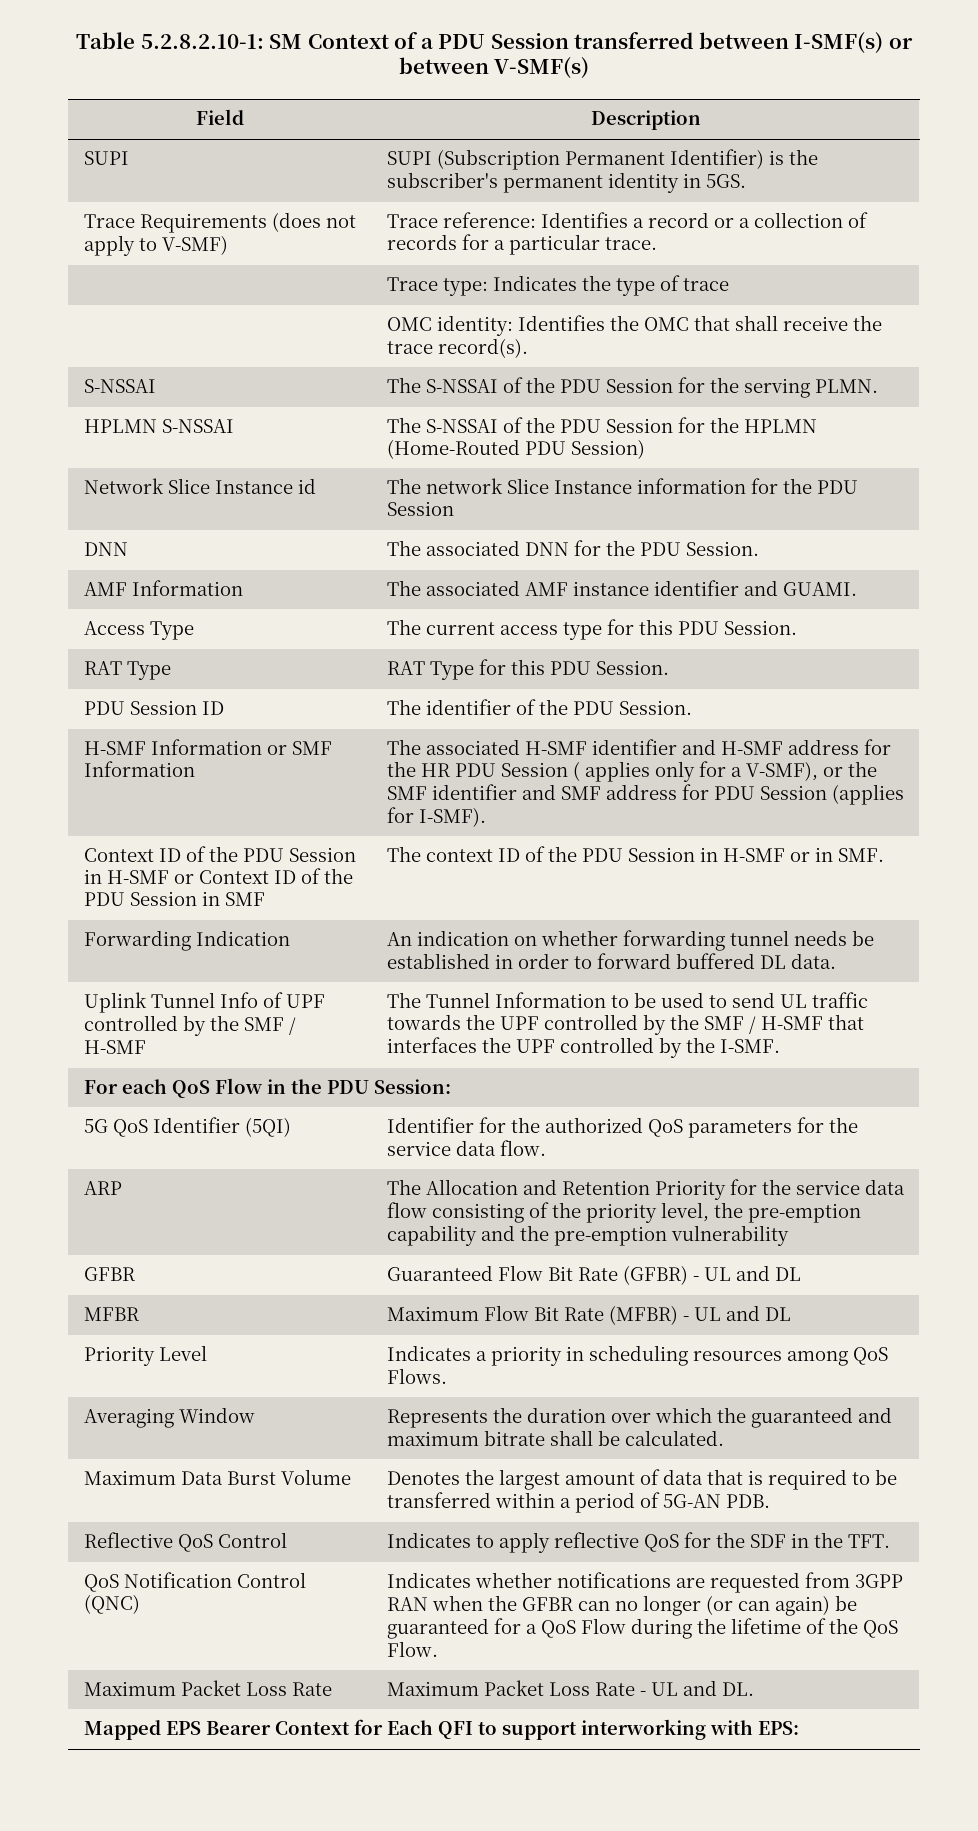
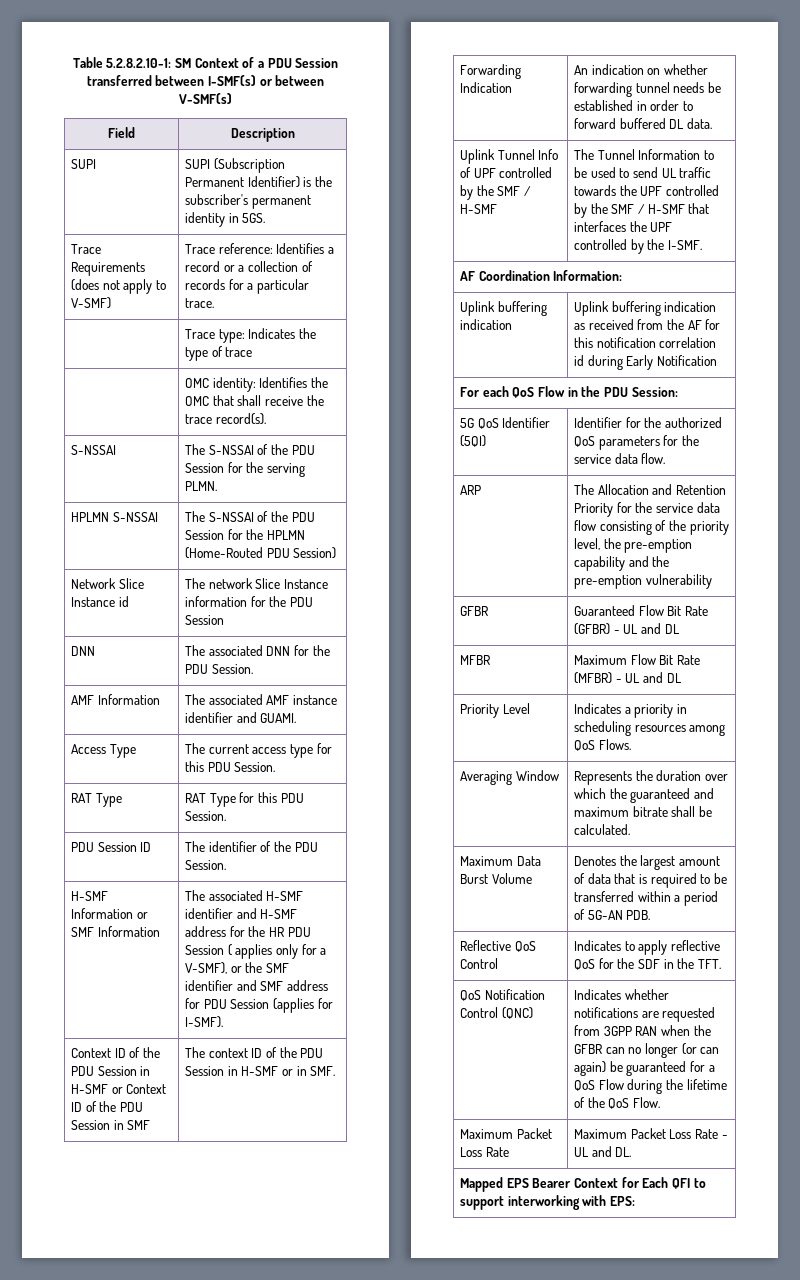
+ AF Coordination Information:
+ Uplink buffering indication | Uplink buffering indication as received from the AF for this notification correlation id during Early Notification

